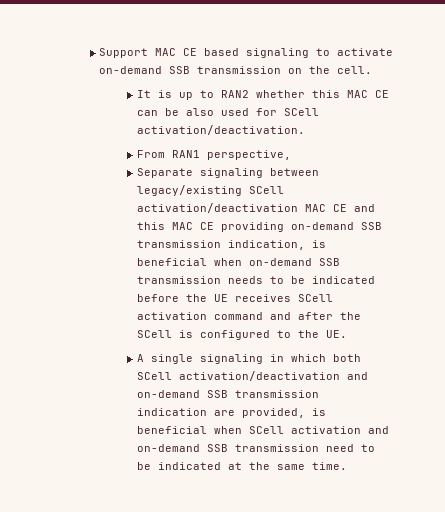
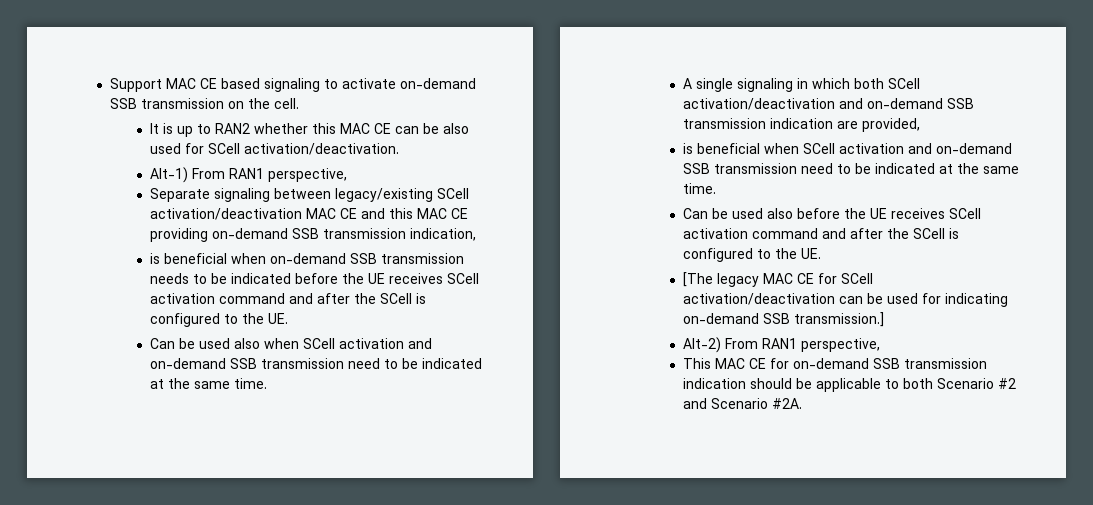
- From RAN1 perspective,
+ Alt-1) From RAN1 perspective,
- Separate signaling between legacy/existing SCell activation/deactivation MAC CE and this MAC CE providing on-demand SSB transmission indication, is beneficial when on-demand SSB transmission needs to be indicated before the UE receives SCell activation command and after the SCell is configured to the UE.
+ Separate signaling between legacy/existing SCell activation/deactivation MAC CE and this MAC CE providing on-demand SSB transmission indication,
+ is beneficial when on-demand SSB transmission needs to be indicated before the UE receives SCell activation command and after the SCell is configured to the UE.
+ Can be used also when SCell activation and on-demand SSB transmission need to be indicated at the same time.
- A single signaling in which both SCell activation/deactivation and on-demand SSB transmission indication are provided, is beneficial when SCell activation and on-demand SSB transmission need to be indicated at the same time.
+ A single signaling in which both SCell activation/deactivation and on-demand SSB transmission indication are provided,
+ is beneficial when SCell activation and on-demand SSB transmission need to be indicated at the same time.
+ Can be used also before the UE receives SCell activation command and after the SCell is configured to the UE.
+ [The legacy MAC CE for SCell activation/deactivation can be used for indicating on-demand SSB transmission.]
+ Alt-2) From RAN1 perspective,
+ This MAC CE for on-demand SSB transmission indication should be applicable to both Scenario #2 and Scenario #2A.

